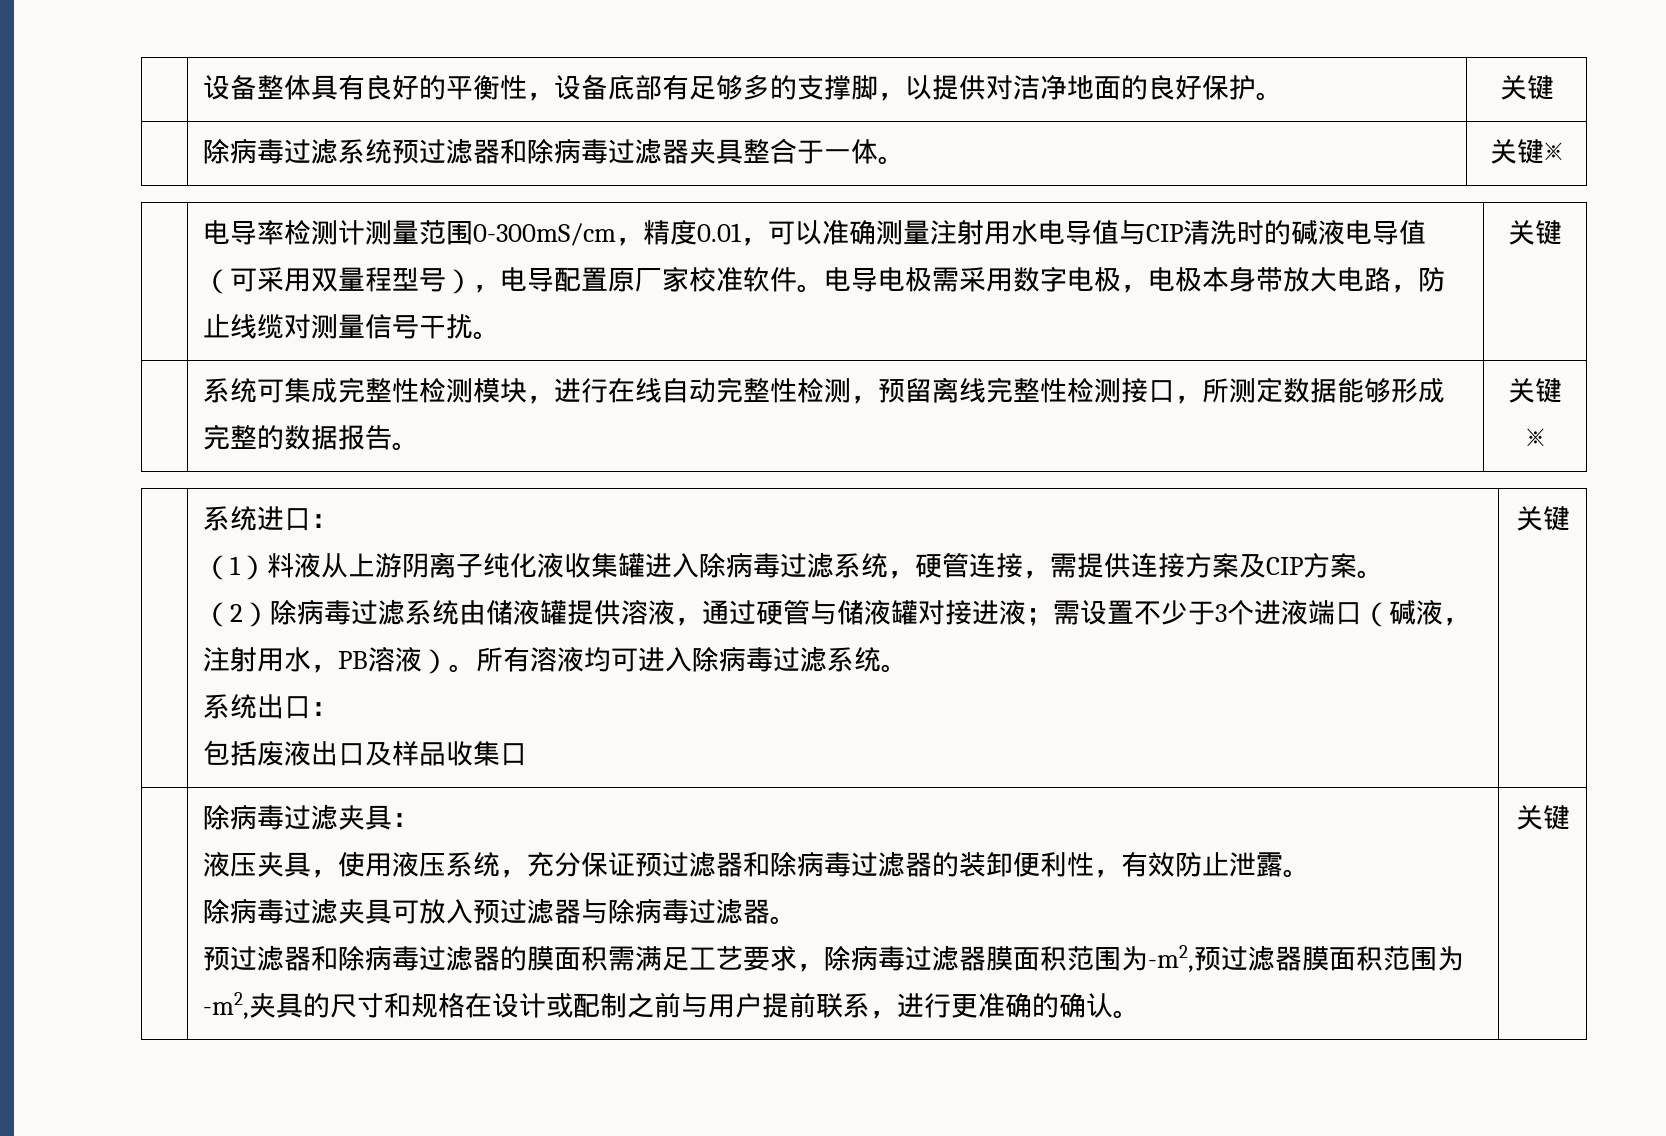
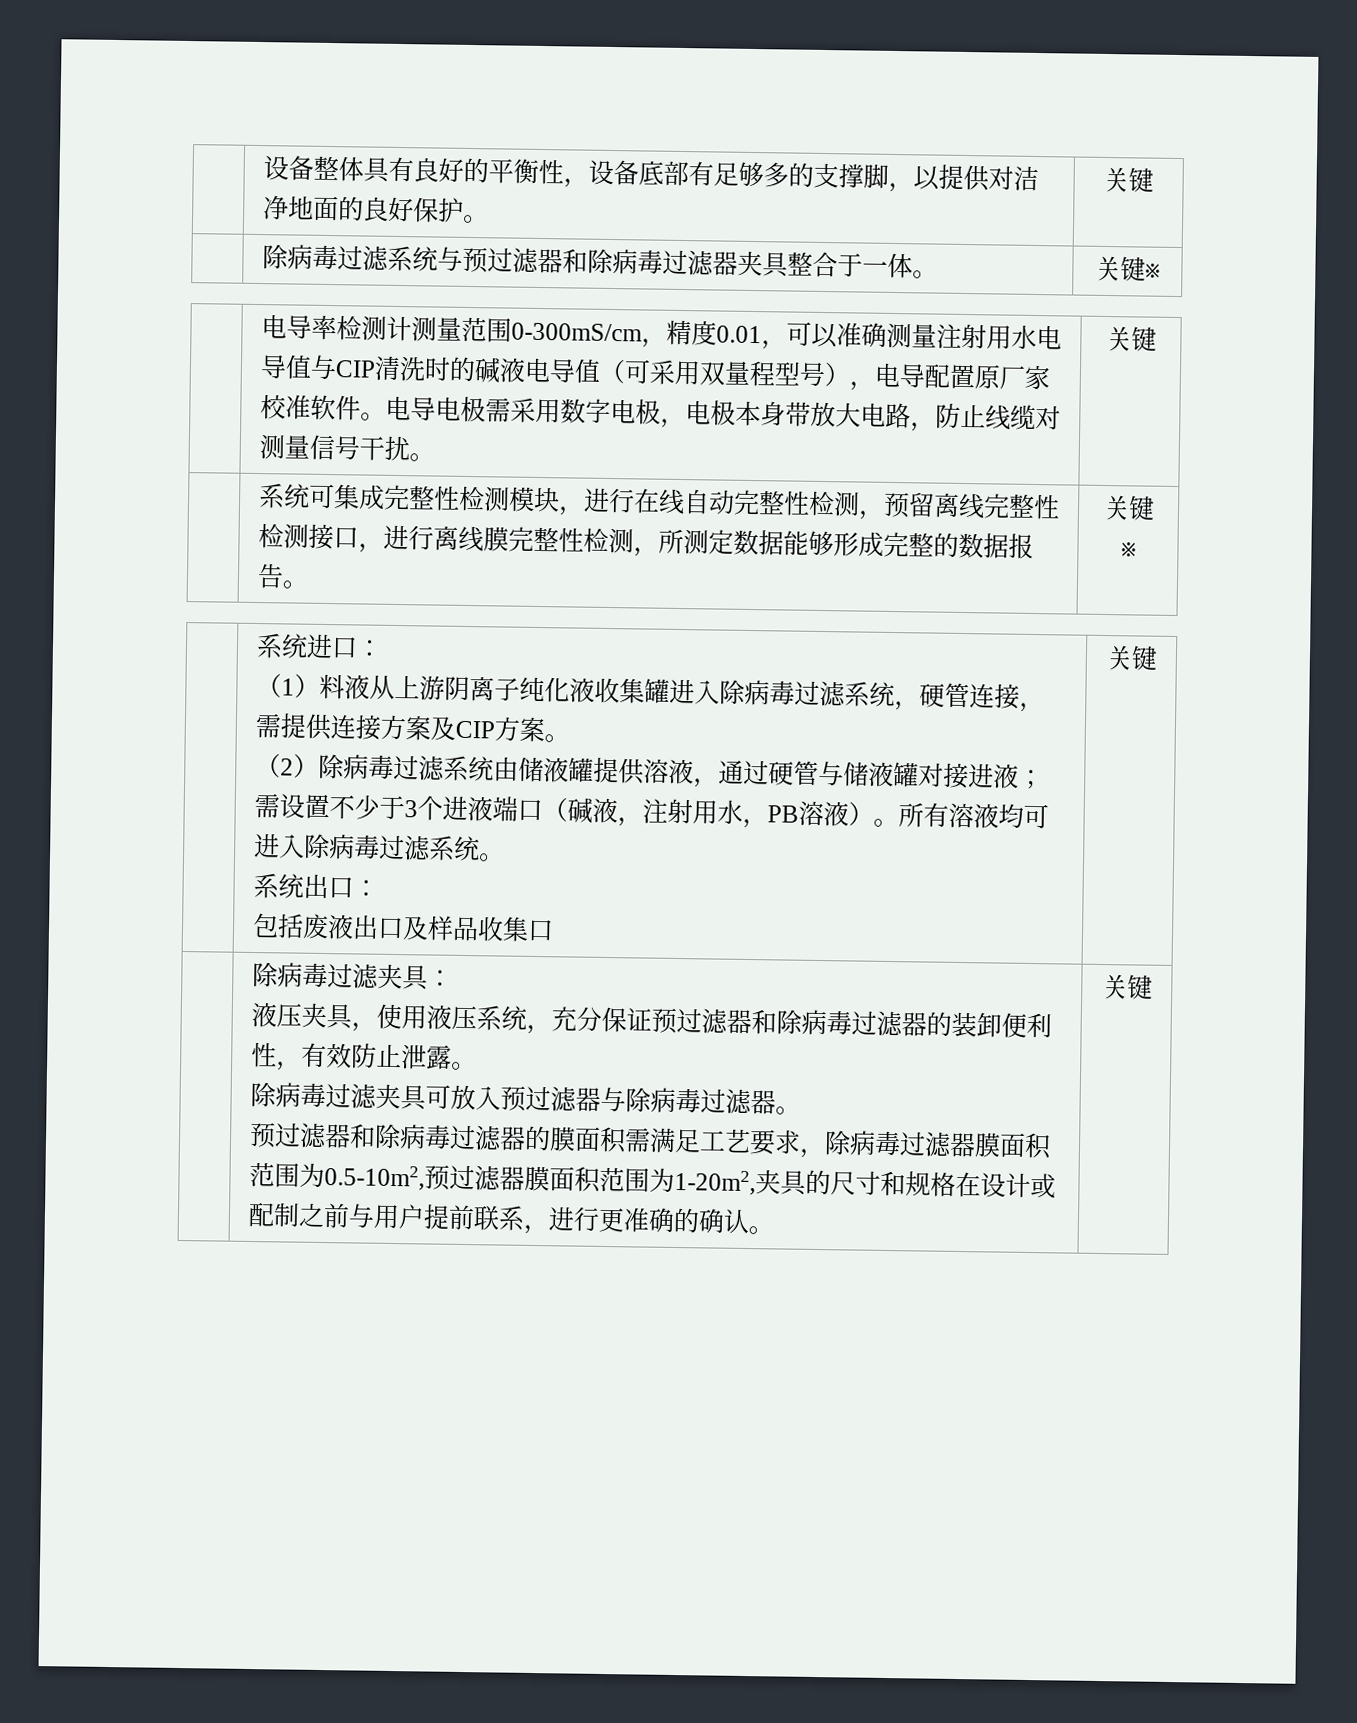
- | 除病毒过滤系统预过滤器和除病毒过滤器夹具整合于一体。 | 关键※
+ | 除病毒过滤系统与预过滤器和除病毒过滤器夹具整合于一体。 | 关键※
- | 系统可集成完整性检测模块，进行在线自动完整性检测，预留离线完整性检测接口，所测定数据能够形成完整的数据报告。 | 关键※
+ | 系统可集成完整性检测模块，进行在线自动完整性检测，预留离线完整性检测接口，进行离线膜完整性检测，所测定数据能够形成完整的数据报告。 | 关键※
- 预过滤器和除病毒过滤器的膜面积需满足工艺要求，除病毒过滤器膜面积范围为-m2,预过滤器膜面积范围为-m2,夹具的尺寸和规格在设计或配制之前与用户提前联系，进行更准确的确认。
+ 预过滤器和除病毒过滤器的膜面积需满足工艺要求，除病毒过滤器膜面积范围为0.5-10m2,预过滤器膜面积范围为1-20m2,夹具的尺寸和规格在设计或配制之前与用户提前联系，进行更准确的确认。

